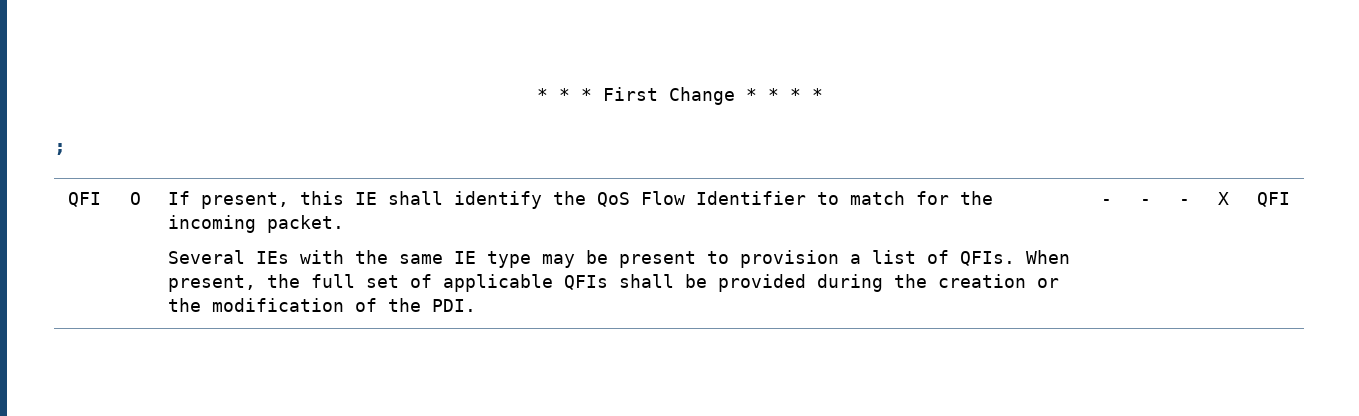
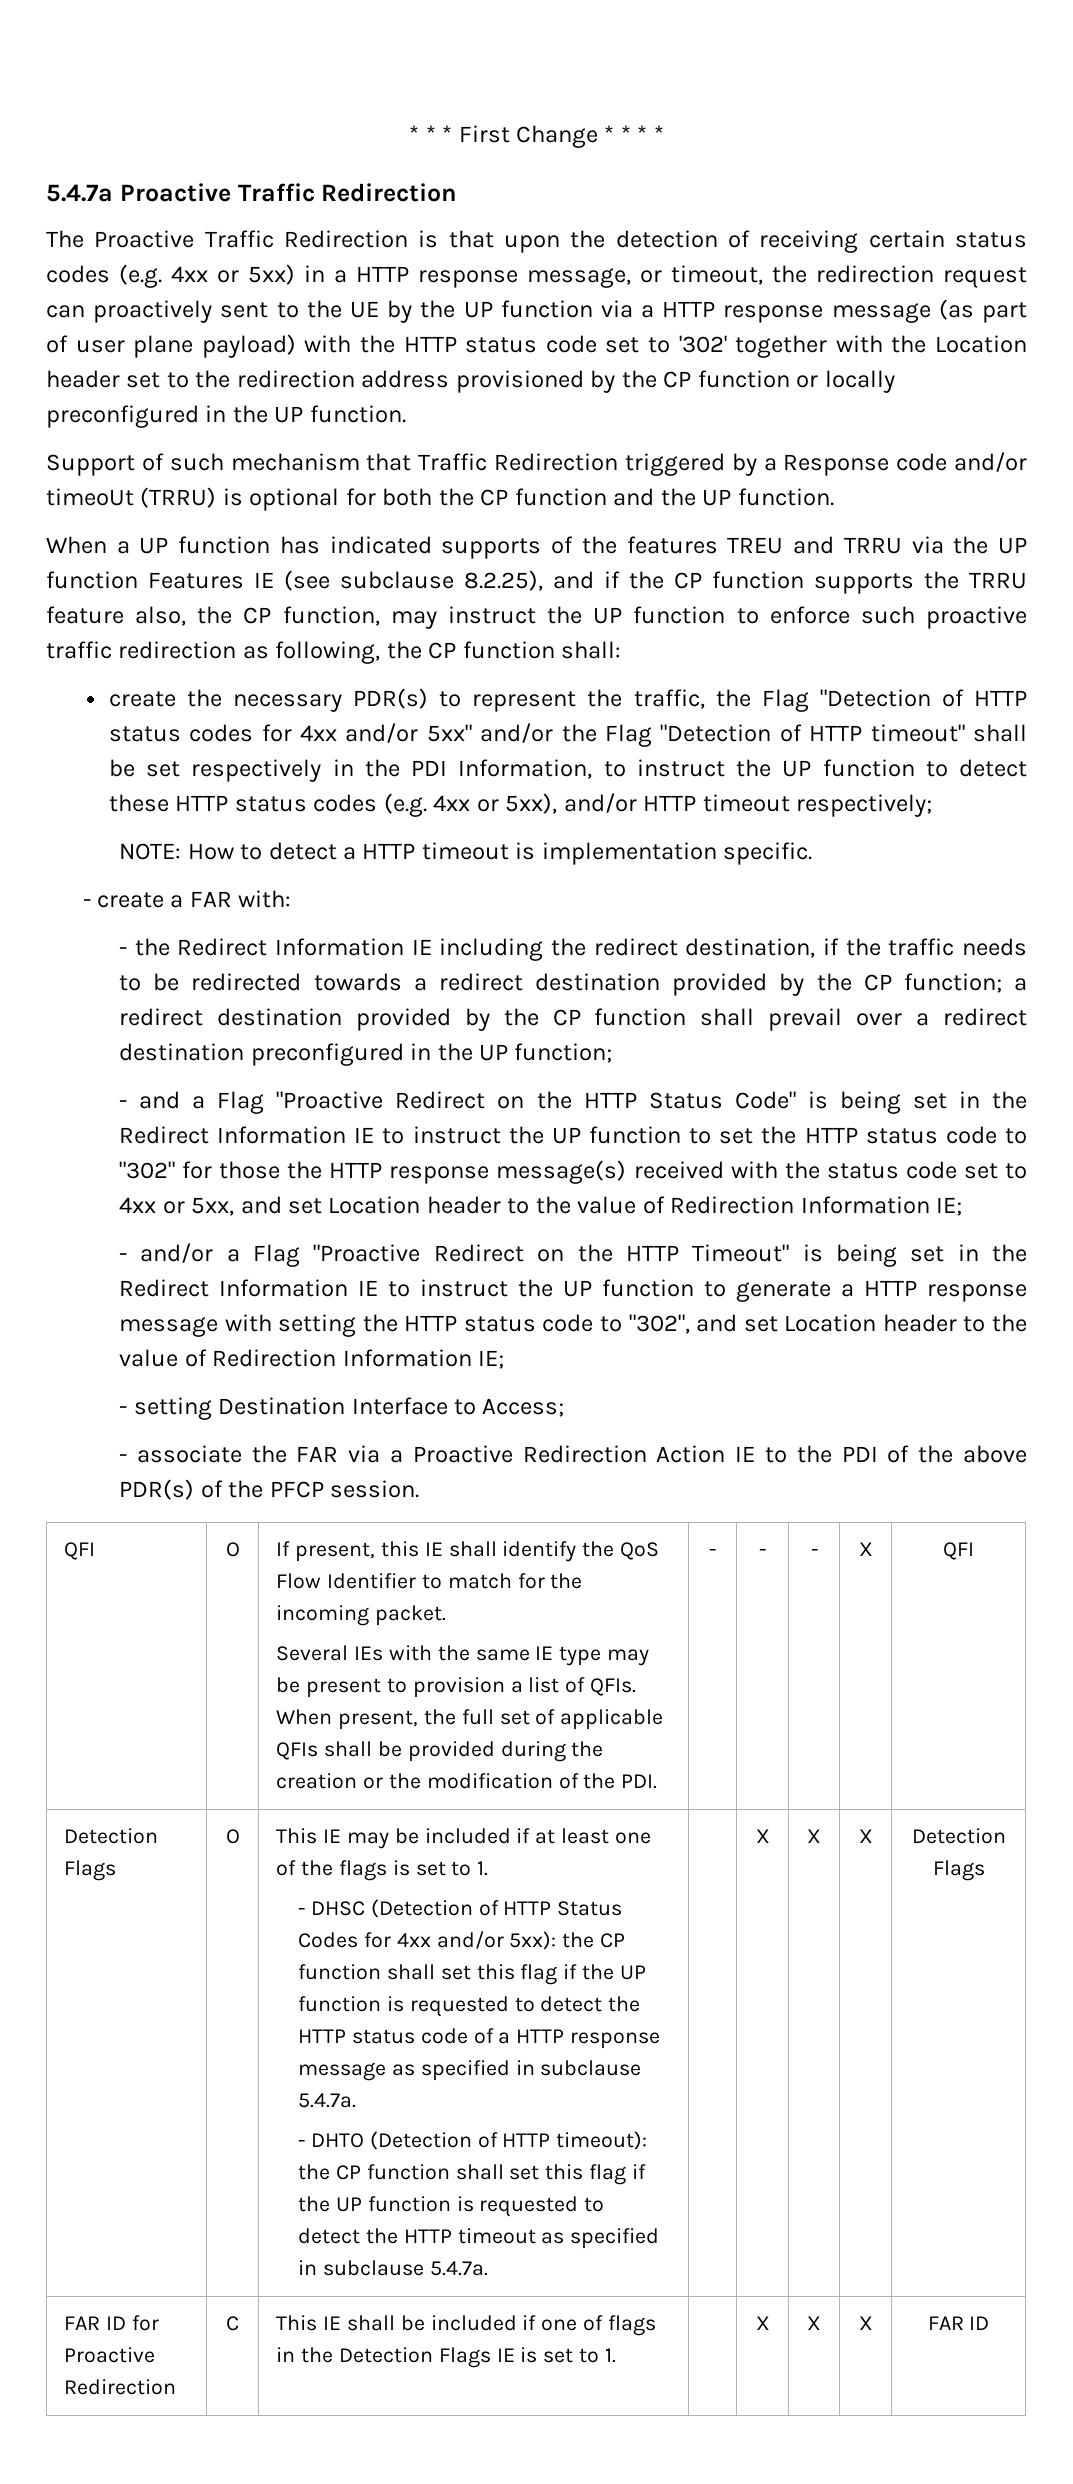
- ;
+ 5.4.7a Proactive Traffic Redirection
+ The Proactive Traffic Redirection is that upon the detection of receiving certain status codes (e.g. 4xx or 5xx) in a HTTP response message, or timeout, the redirection request can proactively sent to the UE by the UP function via a HTTP response message (as part of user plane payload) with the HTTP status code set to '302' together with the Location header set to the redirection address provisioned by the CP function or locally preconfigured in the UP function.
+ Support of such mechanism that Traffic Redirection triggered by a Response code and/or timeoUt (TRRU) is optional for both the CP function and the UP function.
+ When a UP function has indicated supports of the features TREU and TRRU via the UP function Features IE (see subclause 8.2.25), and if the CP function supports the TRRU feature also, the CP function, may instruct the UP function to enforce such proactive traffic redirection as following, the CP function shall:
+ create the necessary PDR(s) to represent the traffic, the Flag "Detection of HTTP status codes for 4xx and/or 5xx" and/or the Flag "Detection of HTTP timeout" shall be set respectively in the PDI Information, to instruct the UP function to detect these HTTP status codes (e.g. 4xx or 5xx), and/or HTTP timeout respectively;
+ NOTE: How to detect a HTTP timeout is implementation specific.
+ - create a FAR with:
+ - the Redirect Information IE including the redirect destination, if the traffic needs to be redirected towards a redirect destination provided by the CP function; a redirect destination provided by the CP function shall prevail over a redirect destination preconfigured in the UP function;
+ - and a Flag "Proactive Redirect on the HTTP Status Code" is being set in the Redirect Information IE to instruct the UP function to set the HTTP status code to "302" for those the HTTP response message(s) received with the status code set to 4xx or 5xx, and set Location header to the value of Redirection Information IE;
+ - and/or a Flag "Proactive Redirect on the HTTP Timeout" is being set in the Redirect Information IE to instruct the UP function to generate a HTTP response message with setting the HTTP status code to "302", and set Location header to the value of Redirection Information IE;
+ - setting Destination Interface to Access;
+ - associate the FAR via a Proactive Redirection Action IE to the PDI of the above PDR(s) of the PFCP session.
+ Detection Flags | O | This IE may be included if at least one of the flags is set to 1.
+ - DHSC (Detection of HTTP Status Codes for 4xx and/or 5xx): the CP function shall set this flag if the UP function is requested to detect the HTTP status code of a HTTP response message as specified in subclause 5.4.7a.
+ - DHTO (Detection of HTTP timeout): the CP function shall set this flag if the UP function is requested to detect the HTTP timeout as specified in subclause 5.4.7a. | | X | X | X | Detection Flags
+ FAR ID for Proactive Redirection | C | This IE shall be included if one of flags in the Detection Flags IE is set to 1. | | X | X | X | FAR ID

